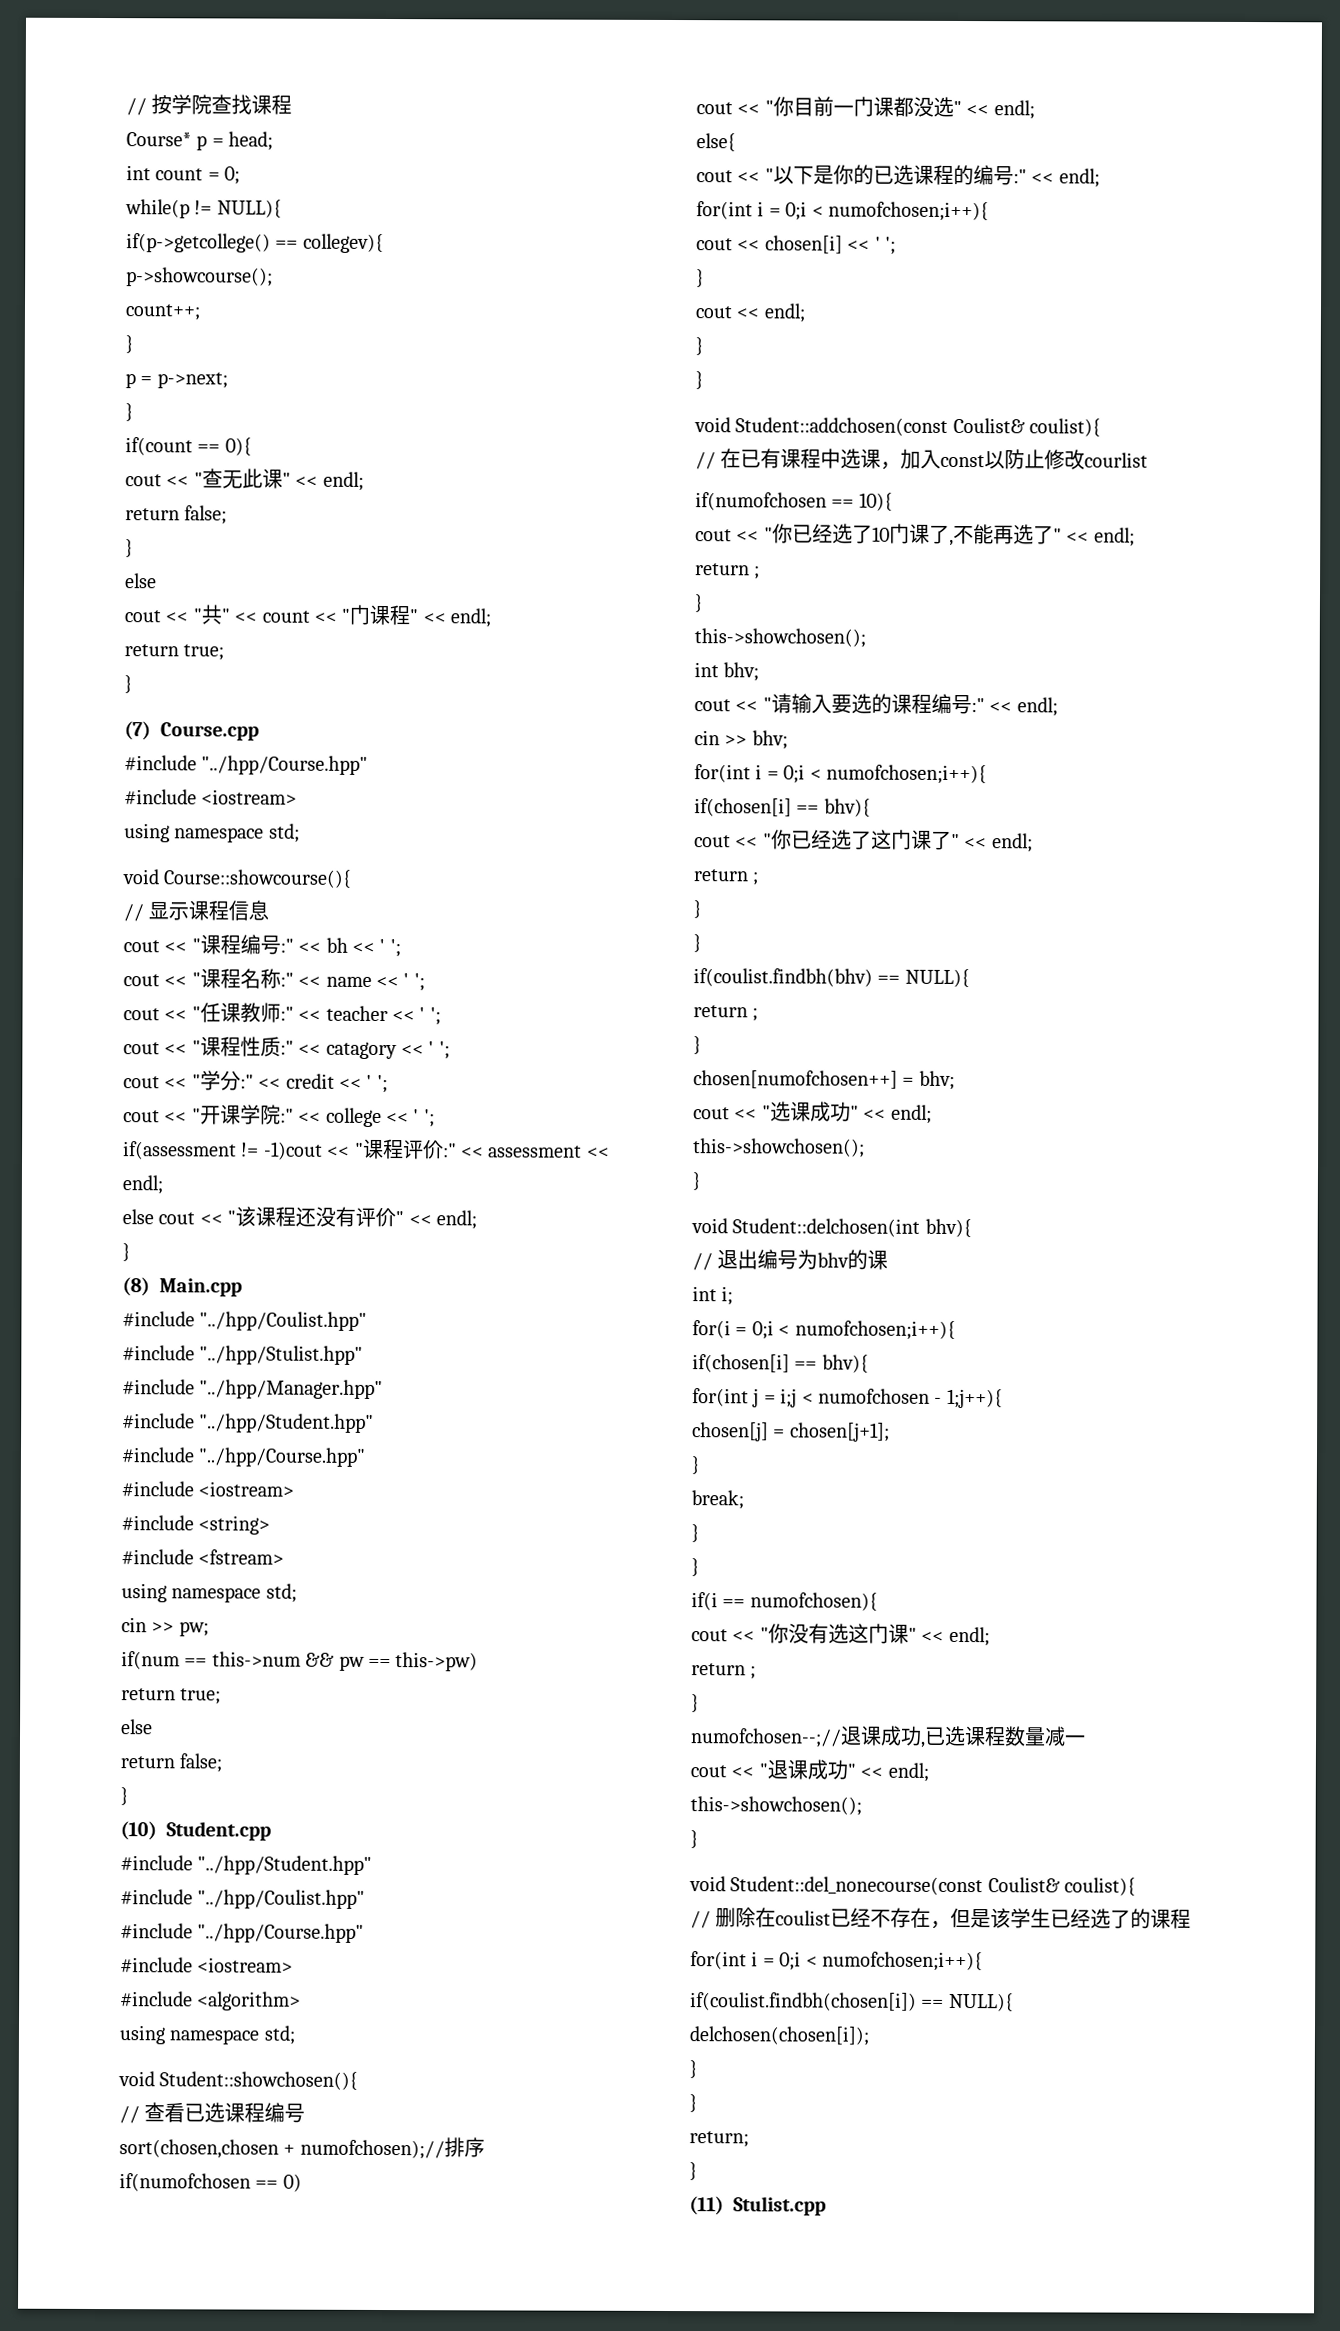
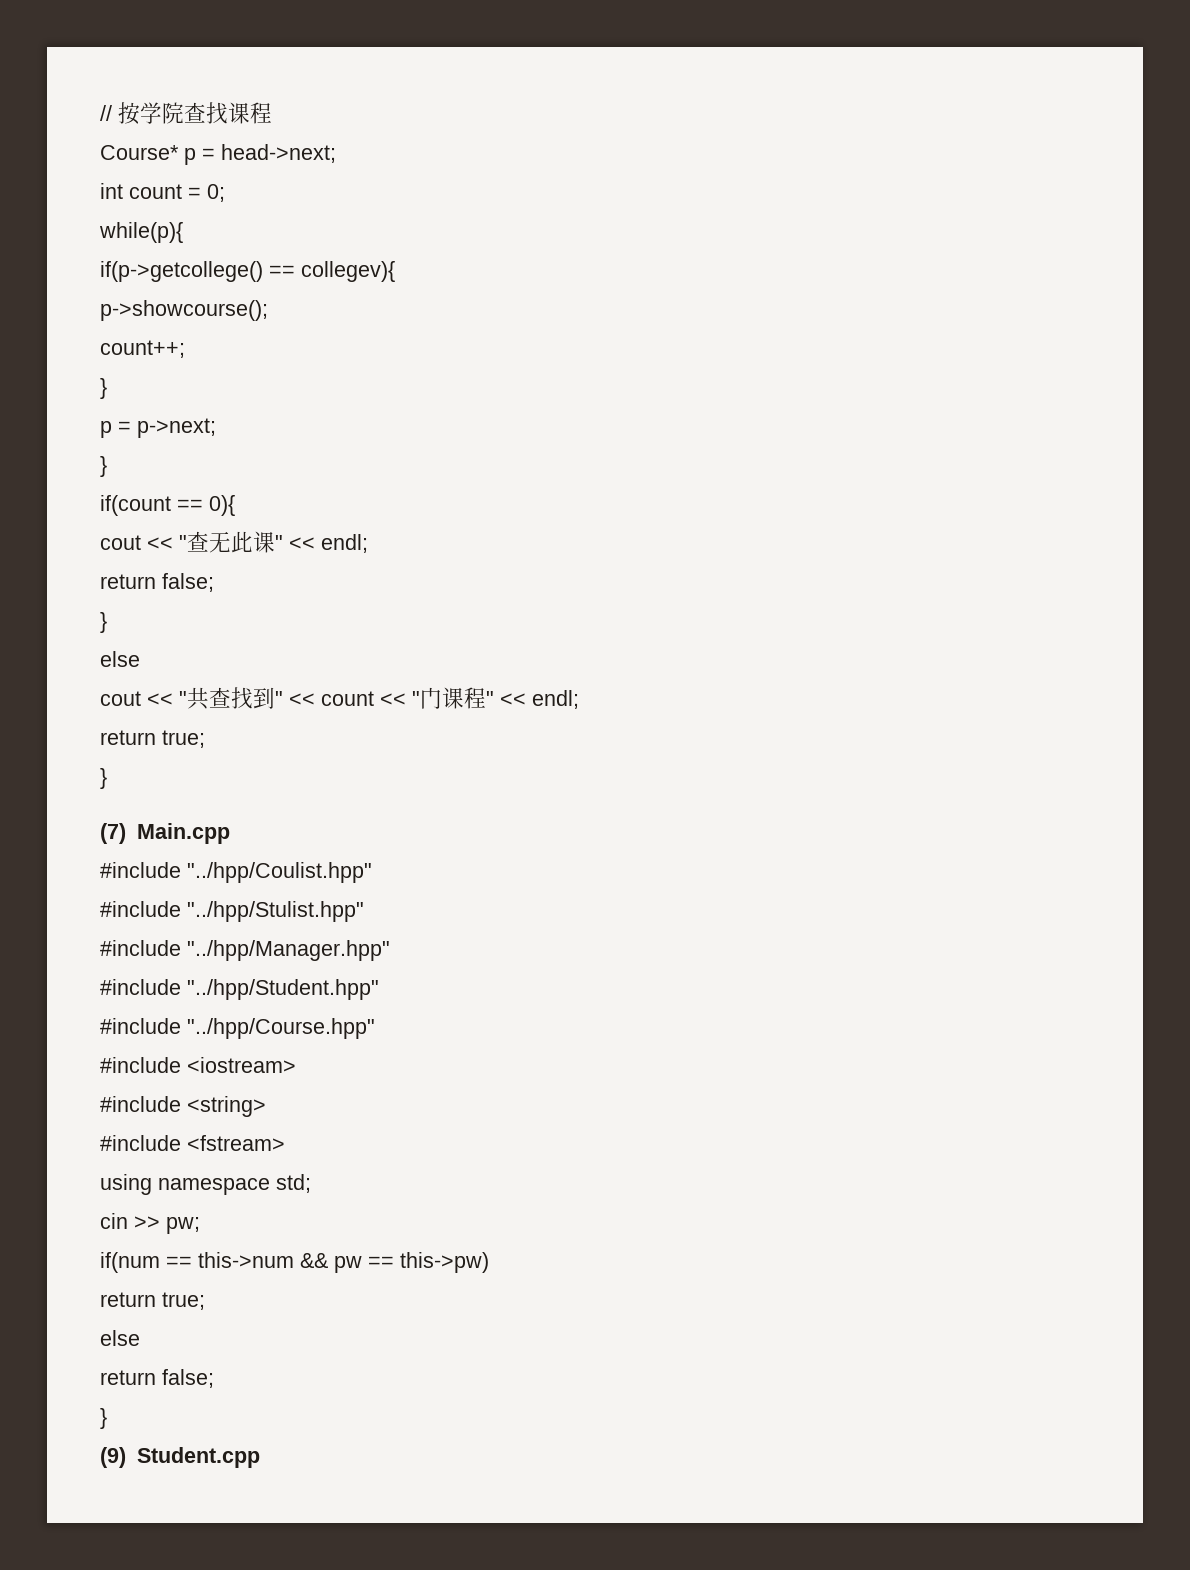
- Course* p = head;
+ Course* p = head->next;
- while(p != NULL){
+ while(p){
- cout << "共" << count << "门课程" << endl;
+ cout << "共查找到" << count << "门课程" << endl;
- (7) Course.cpp
- #include "../hpp/Course.hpp"
- #include <iostream>
- using namespace std;
- void Course::showcourse(){
- // 显示课程信息
- cout << "课程编号:" << bh << ' ';
- cout << "课程名称:" << name << ' ';
- cout << "任课教师:" << teacher << ' ';
- cout << "课程性质:" << catagory << ' ';
- cout << "学分:" << credit << ' ';
- cout << "开课学院:" << college << ' ';
- if(assessment != -1)cout << "课程评价:" << assessment << endl;
- else cout << "该课程还没有评价" << endl;
- }
- (8) Main.cpp
+ (7) Main.cpp
- (10) Student.cpp
- #include "../hpp/Student.hpp"
- #include "../hpp/Coulist.hpp"
- #include "../hpp/Course.hpp"
- #include <iostream>
- #include <algorithm>
- using namespace std;
- void Student::showchosen(){
- // 查看已选课程编号
- sort(chosen,chosen + numofchosen);//排序
- if(numofchosen == 0)
- cout << "你目前一门课都没选" << endl;
- else{
- cout << "以下是你的已选课程的编号:" << endl;
- for(int i = 0;i < numofchosen;i++){
- cout << chosen[i] << ' ';
- }
- cout << endl;
- }
- }
- void Student::addchosen(const Coulist& coulist){
- // 在已有课程中选课，加入const以防止修改courlist
- if(numofchosen == 10){
- cout << "你已经选了10门课了,不能再选了" << endl;
- return ;
- }
- this->showchosen();
- int bhv;
- cout << "请输入要选的课程编号:" << endl;
- cin >> bhv;
- for(int i = 0;i < numofchosen;i++){
- if(chosen[i] == bhv){
- cout << "你已经选了这门课了" << endl;
- return ;
- }
- }
- if(coulist.findbh(bhv) == NULL){
- return ;
- }
- chosen[numofchosen++] = bhv;
- cout << "选课成功" << endl;
- this->showchosen();
- }
- void Student::delchosen(int bhv){
- // 退出编号为bhv的课
- int i;
- for(i = 0;i < numofchosen;i++){
- if(chosen[i] == bhv){
- for(int j = i;j < numofchosen - 1;j++){
- chosen[j] = chosen[j+1];
- }
- break;
- }
- }
- if(i == numofchosen){
- cout << "你没有选这门课" << endl;
- return ;
- }
- numofchosen--;//退课成功,已选课程数量减一
- cout << "退课成功" << endl;
- this->showchosen();
- }
- void Student::del_nonecourse(const Coulist& coulist){
- // 删除在coulist已经不存在，但是该学生已经选了的课程
- for(int i = 0;i < numofchosen;i++){
- if(coulist.findbh(chosen[i]) == NULL){
- delchosen(chosen[i]);
- }
- }
- return;
- }
- (11) Stulist.cpp
+ (9) Student.cpp

